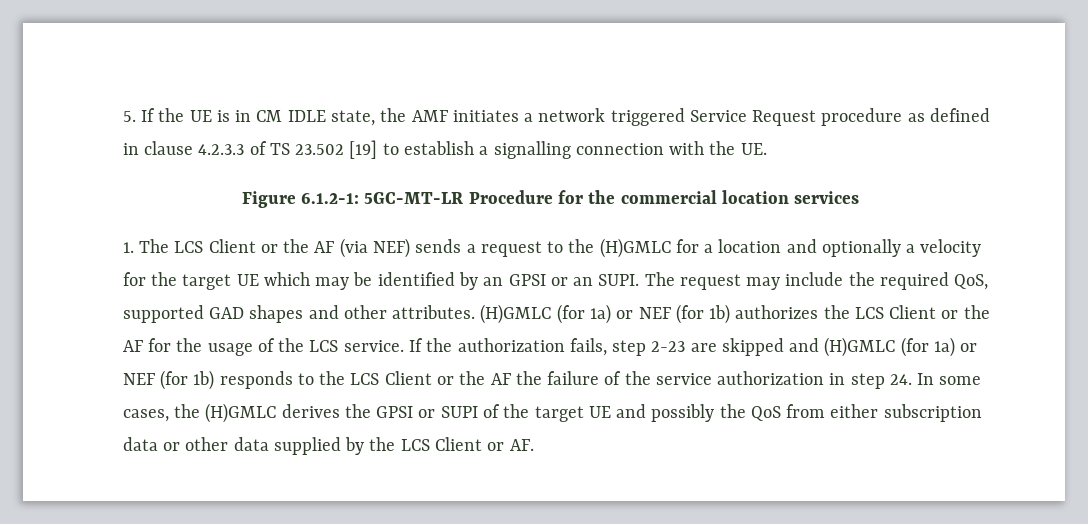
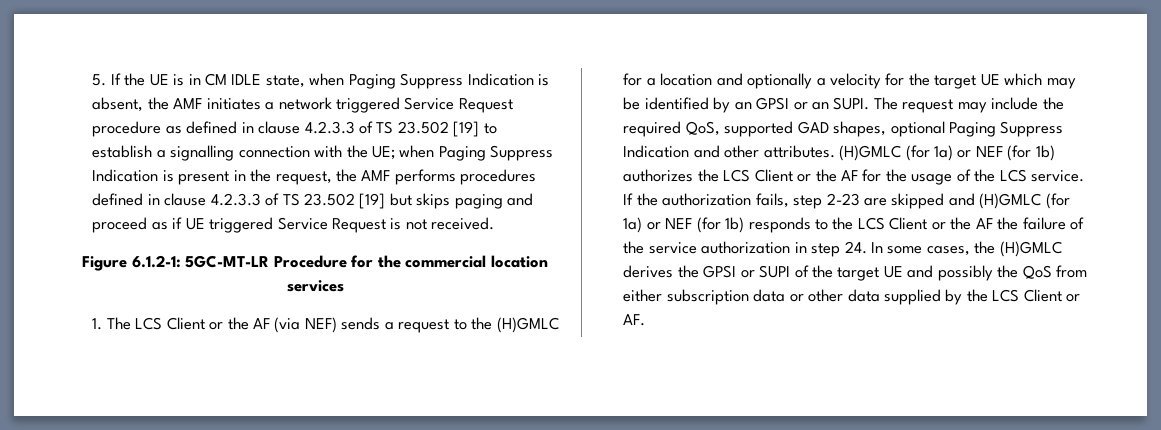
- 5. If the UE is in CM IDLE state, the AMF initiates a network triggered Service Request procedure as defined in clause 4.2.3.3 of TS 23.502 [19] to establish a signalling connection with the UE.
+ 5. If the UE is in CM IDLE state, when Paging Suppress Indication is absent, the AMF initiates a network triggered Service Request procedure as defined in clause 4.2.3.3 of TS 23.502 [19] to establish a signalling connection with the UE; when Paging Suppress Indication is present in the request, the AMF performs procedures defined in clause 4.2.3.3 of TS 23.502 [19] but skips paging and proceed as if UE triggered Service Request is not received.
- The request may include the required QoS, supported GAD shapes and other attributes.
+ The request may include the required QoS, supported GAD shapes, optional Paging Suppress Indication and other attributes.

